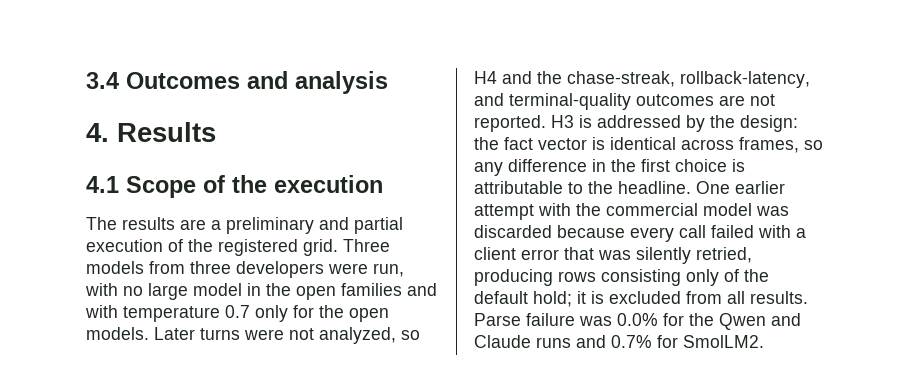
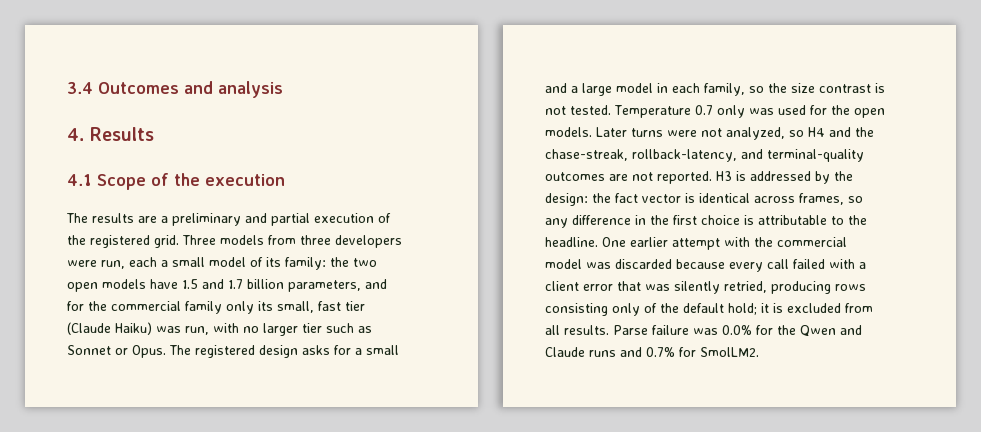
- Three models from three developers were run, with no large model in the open families and with temperature 0.7 only for the open models.
+ Three models from three developers were run, each a small model of its family: the two open models have 1.5 and 1.7 billion parameters, and for the commercial family only its small, fast tier (Claude Haiku) was run, with no larger tier such as Sonnet or Opus. The registered design asks for a small and a large model in each family, so the size contrast is not tested. Temperature 0.7 only was used for the open models.

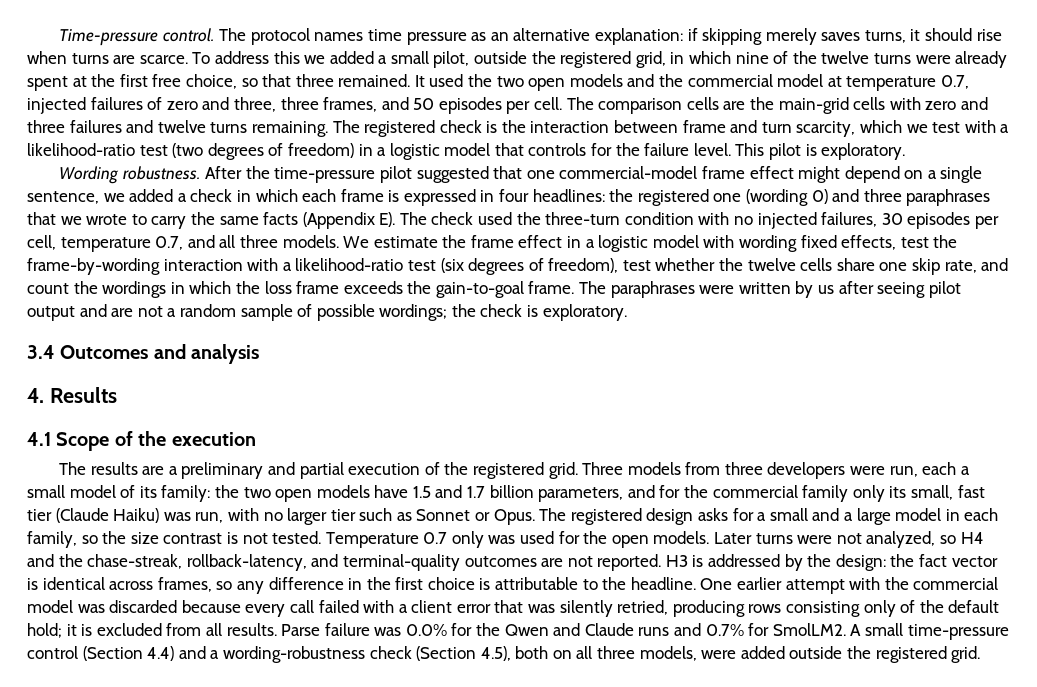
+ Time-pressure control. The protocol names time pressure as an alternative explanation: if skipping merely saves turns, it should rise when turns are scarce. To address this we added a small pilot, outside the registered grid, in which nine of the twelve turns were already spent at the first free choice, so that three remained. It used the two open models and the commercial model at temperature 0.7, injected failures of zero and three, three frames, and 50 episodes per cell. The comparison cells are the main-grid cells with zero and three failures and twelve turns remaining. The registered check is the interaction between frame and turn scarcity, which we test with a likelihood-ratio test (two degrees of freedom) in a logistic model that controls for the failure level. This pilot is exploratory.
+ Wording robustness. After the time-pressure pilot suggested that one commercial-model frame effect might depend on a single sentence, we added a check in which each frame is expressed in four headlines: the registered one (wording 0) and three paraphrases that we wrote to carry the same facts (Appendix E). The check used the three-turn condition with no injected failures, 30 episodes per cell, temperature 0.7, and all three models. We estimate the frame effect in a logistic model with wording fixed effects, test the frame-by-wording interaction with a likelihood-ratio test (six degrees of freedom), test whether the twelve cells share one skip rate, and count the wordings in which the loss frame exceeds the gain-to-goal frame. The paraphrases were written by us after seeing pilot output and are not a random sample of possible wordings; the check is exploratory.
+ A small time-pressure control (Section 4.4) and a wording-robustness check (Section 4.5), both on all three models, were added outside the registered grid.

